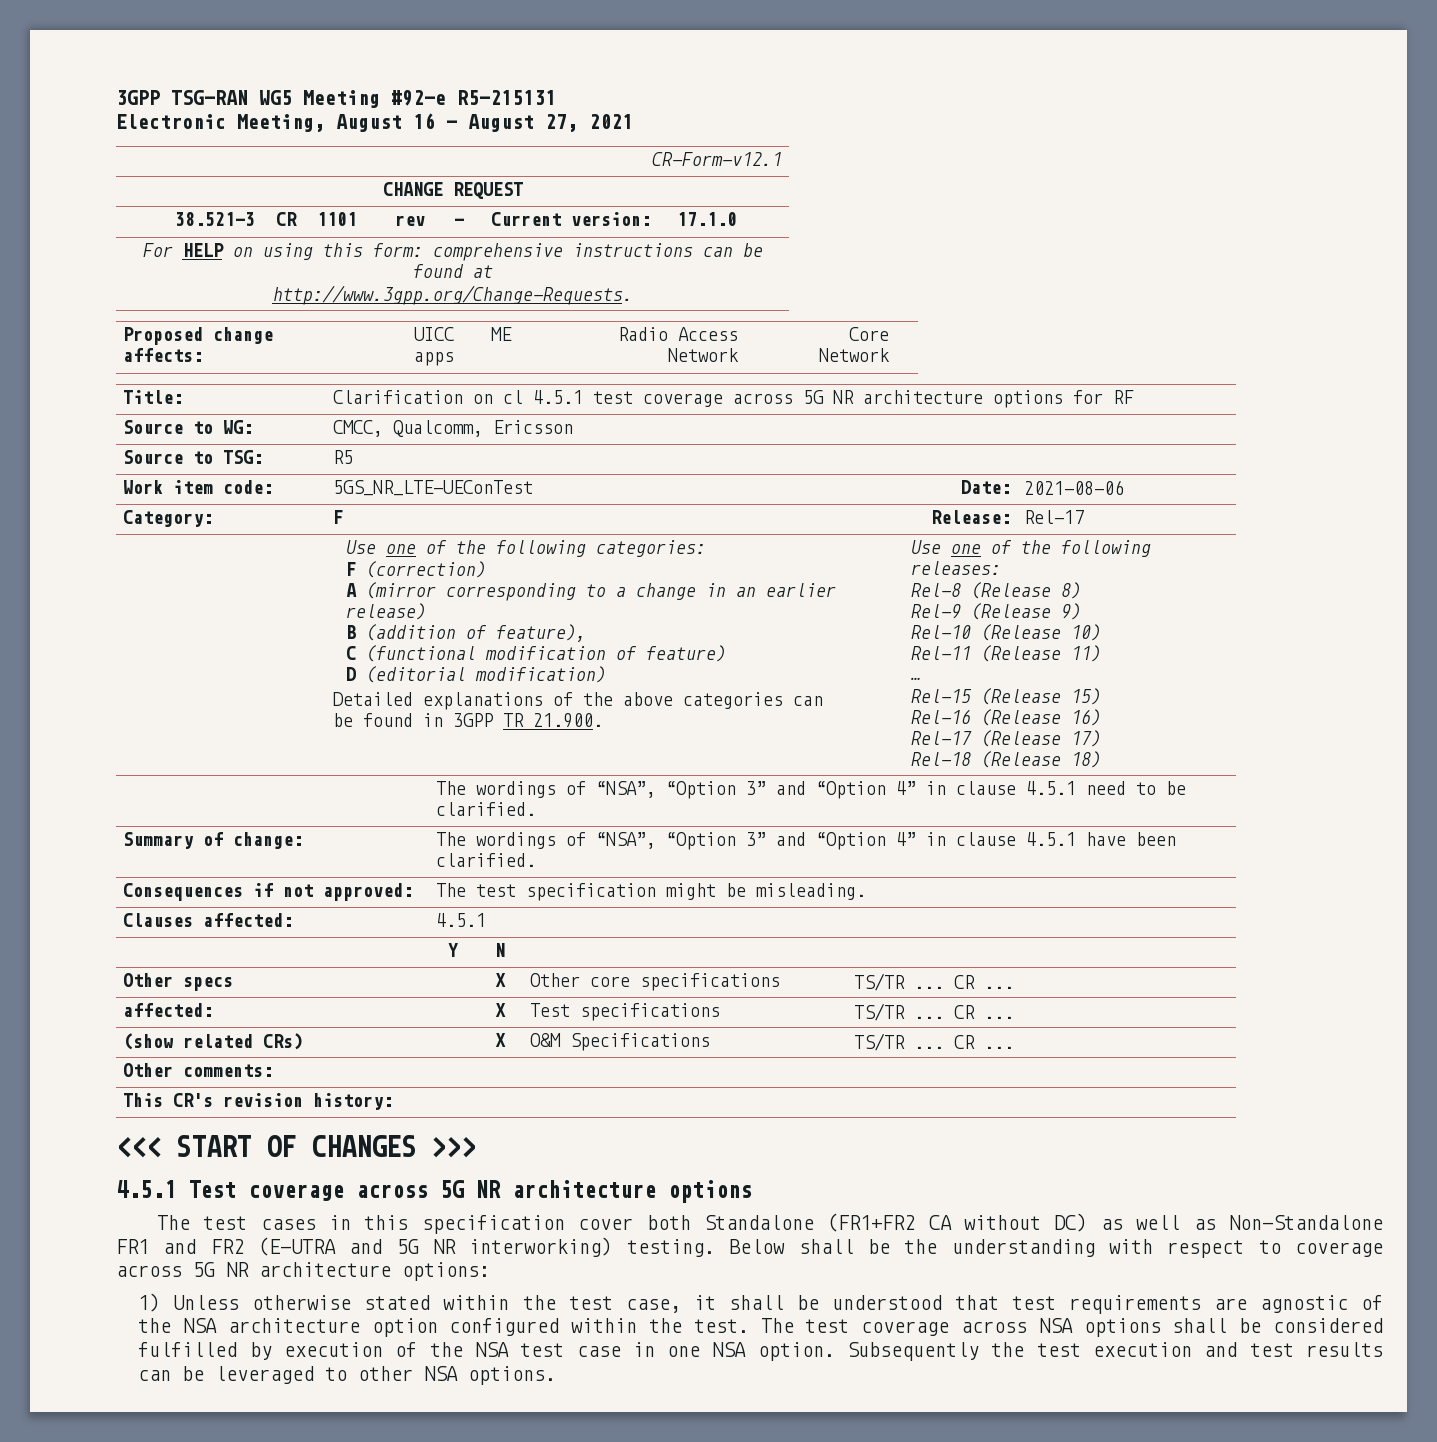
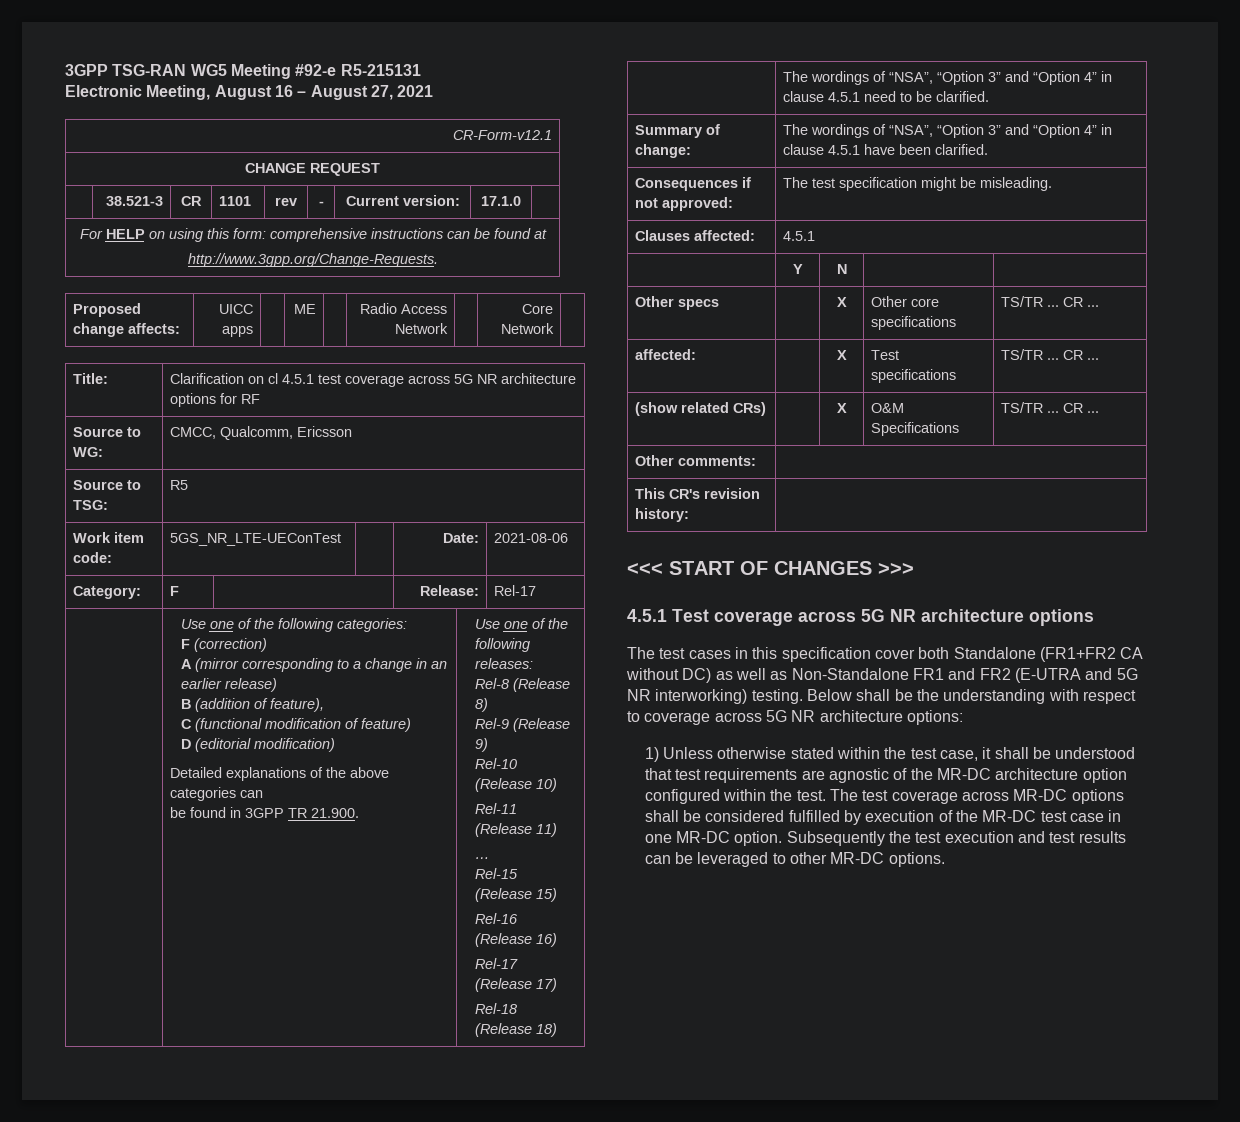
- 1) Unless otherwise stated within the test case, it shall be understood that test requirements are agnostic of the NSA architecture option configured within the test.
+ 1) Unless otherwise stated within the test case, it shall be understood that test requirements are agnostic of the MR-DC architecture option configured within the test.
- The test coverage across NSA options shall be considered fulfilled by execution of the NSA test case in one NSA option.
+ The test coverage across MR-DC options shall be considered fulfilled by execution of the MR-DC test case in one MR-DC option.
- Subsequently the test execution and test results can be leveraged to other NSA options.
+ Subsequently the test execution and test results can be leveraged to other MR-DC options.

